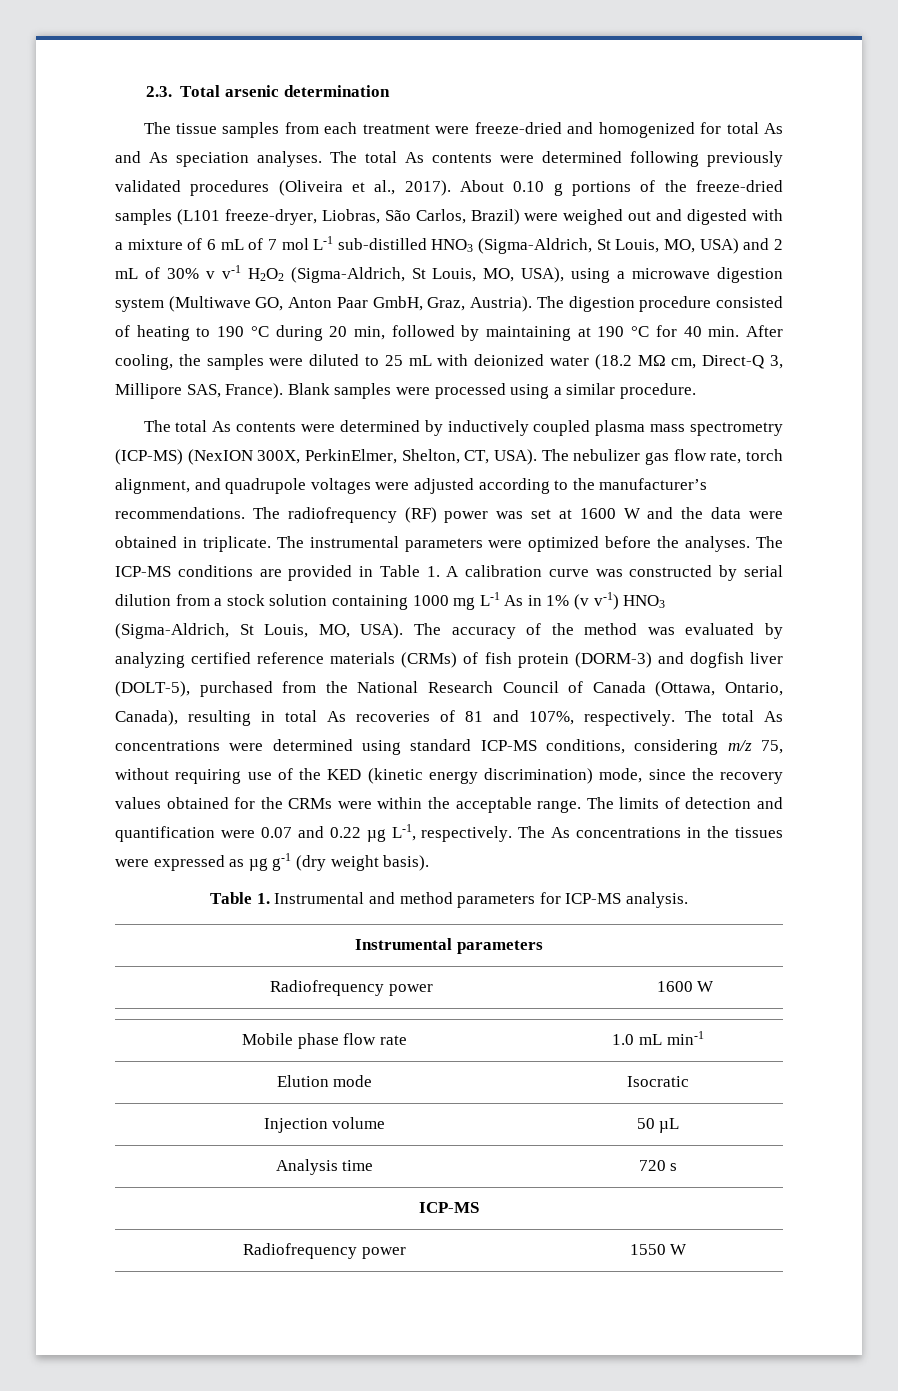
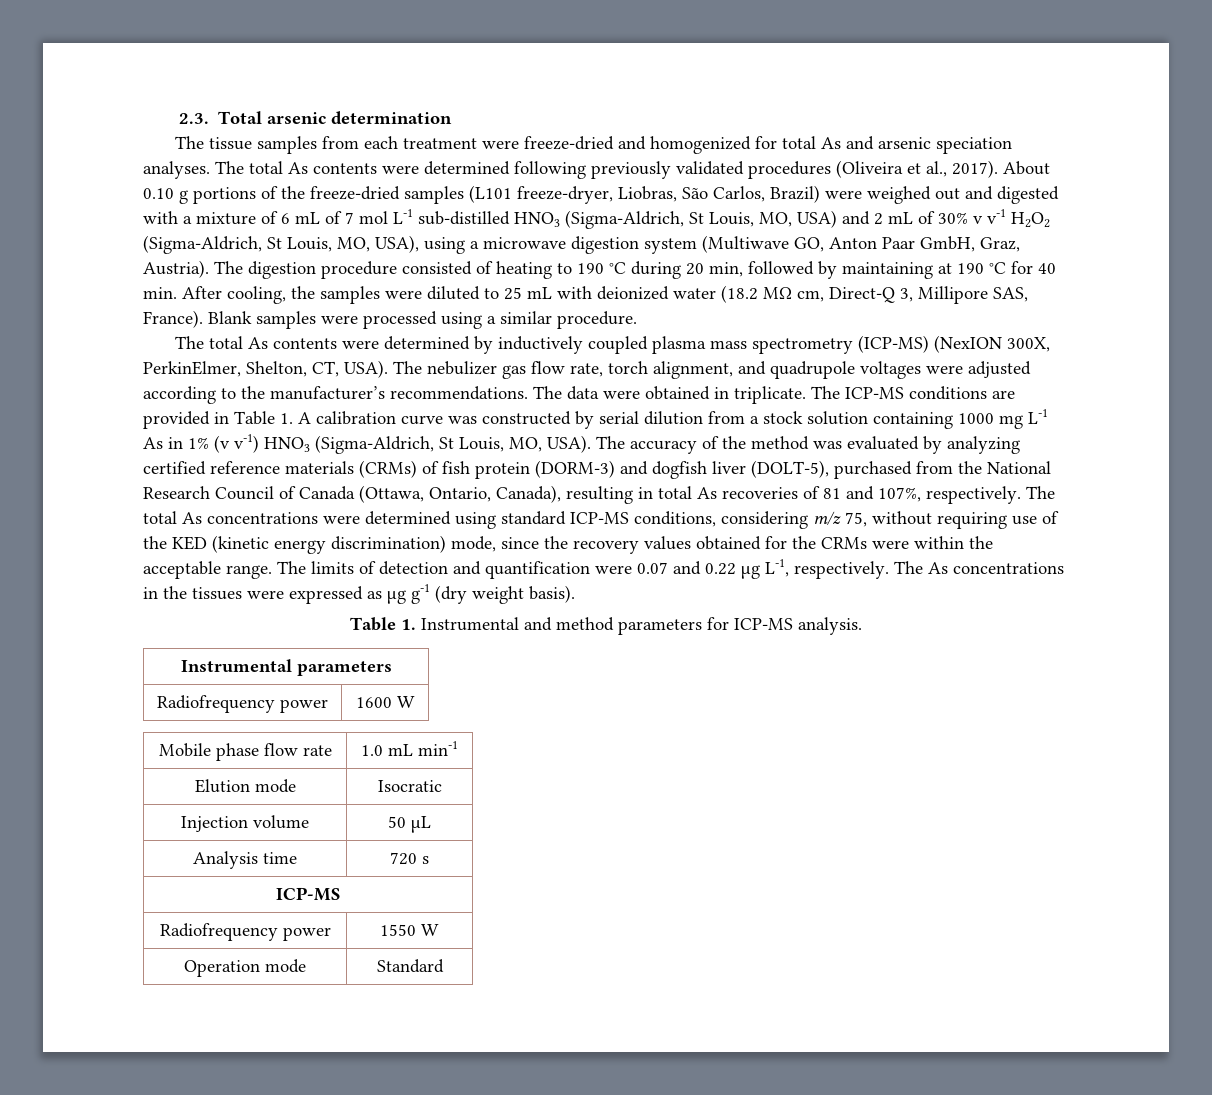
- The tissue samples from each treatment were freeze-dried and homogenized for total As and As speciation analyses.
+ The tissue samples from each treatment were freeze-dried and homogenized for total As and arsenic speciation analyses.
- The radiofrequency (RF) power was set at 1600 W and the data were obtained in triplicate.
+ The data were obtained in triplicate.
- The instrumental parameters were optimized before the analyses. The ICP-MS conditions are provided in Table 1. A calibration curve was constructed by serial dilution from a stock solution containing 1000 mg L-1 As in 1% (v v-1) HNO3 (Sigma-Aldrich, St Louis, MO, USA).
+ The ICP-MS conditions are provided in Table 1. A calibration curve was constructed by serial dilution from a stock solution containing 1000 mg L-1 As in 1% (v v-1) HNO3 (Sigma-Aldrich, St Louis, MO, USA).
+ Operation mode | Standard

